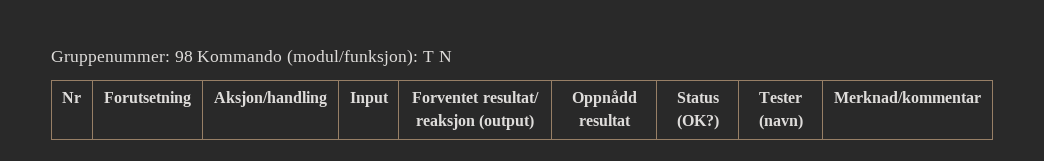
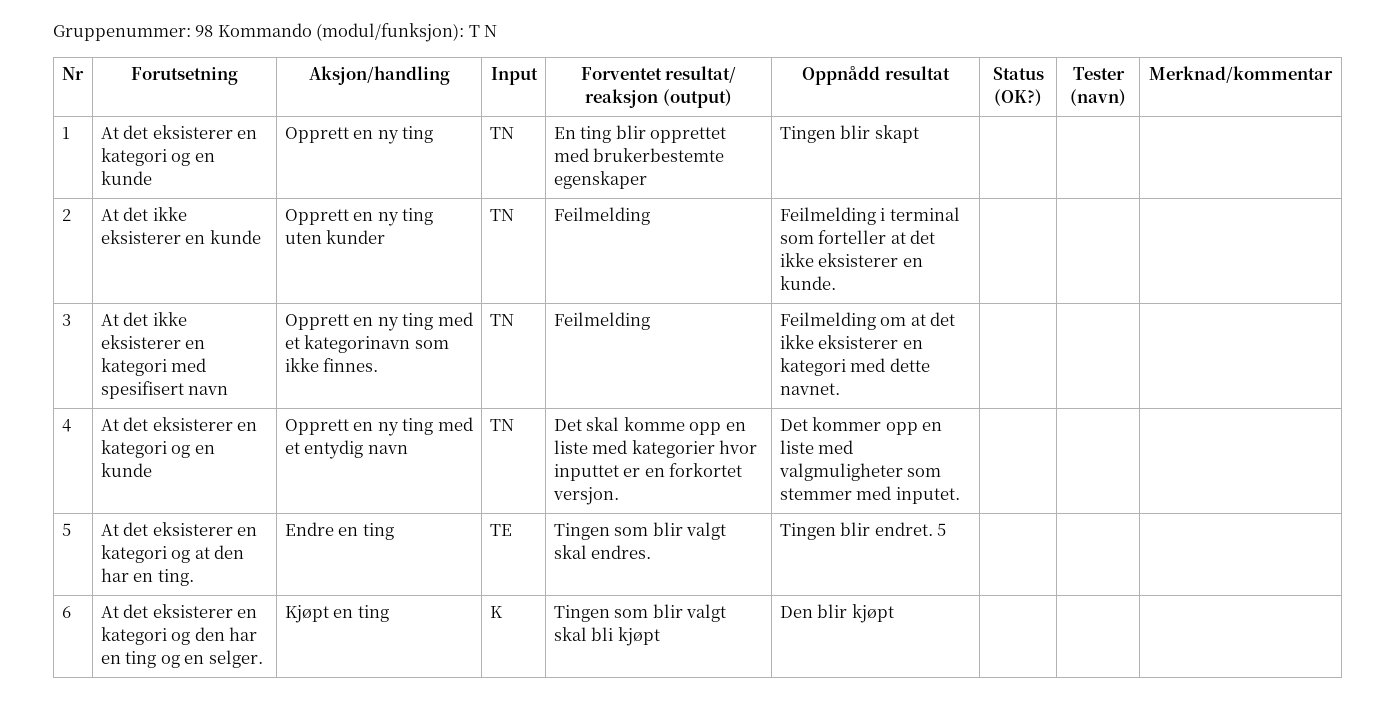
+ 1 | At det eksisterer en kategori og en kunde | Opprett en ny ting | TN | En ting blir opprettet med brukerbestemte egenskaper | Tingen blir skapt | | |
+ 2 | At det ikke eksisterer en kunde | Opprett en ny ting uten kunder | TN | Feilmelding | Feilmelding i terminal som forteller at det ikke eksisterer en kunde. | | |
+ 3 | At det ikke eksisterer en kategori med spesifisert navn | Opprett en ny ting med et kategorinavn som ikke finnes. | TN | Feilmelding | Feilmelding om at det ikke eksisterer en kategori med dette navnet. | | |
+ 4 | At det eksisterer en kategori og en kunde | Opprett en ny ting med et entydig navn | TN | Det skal komme opp en liste med kategorier hvor inputtet er en forkortet versjon. | Det kommer opp en liste med valgmuligheter som stemmer med inputet. | | |
+ 5 | At det eksisterer en kategori og at den har en ting. | Endre en ting | TE | Tingen som blir valgt skal endres. | Tingen blir endret. 5 | | |
+ 6 | At det eksisterer en kategori og den har en ting og en selger. | Kjøpt en ting | K | Tingen som blir valgt skal bli kjøpt | Den blir kjøpt | | |

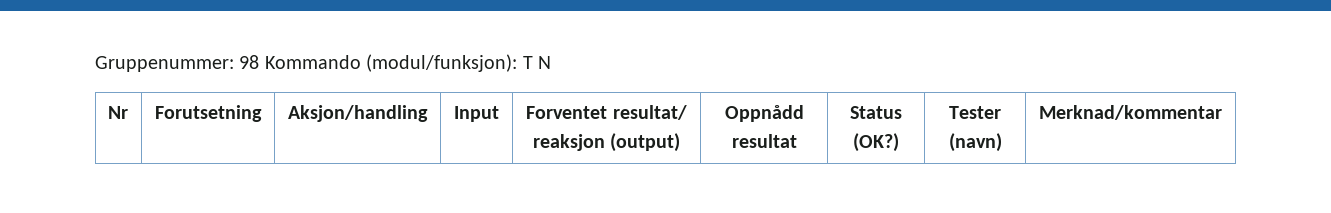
- 1 | At det eksisterer en kategori og en kunde | Opprett en ny ting | TN | En ting blir opprettet med brukerbestemte egenskaper | Tingen blir skapt | | |
- 2 | At det ikke eksisterer en kunde | Opprett en ny ting uten kunder | TN | Feilmelding | Feilmelding i terminal som forteller at det ikke eksisterer en kunde. | | |
- 3 | At det ikke eksisterer en kategori med spesifisert navn | Opprett en ny ting med et kategorinavn som ikke finnes. | TN | Feilmelding | Feilmelding om at det ikke eksisterer en kategori med dette navnet. | | |
- 4 | At det eksisterer en kategori og en kunde | Opprett en ny ting med et entydig navn | TN | Det skal komme opp en liste med kategorier hvor inputtet er en forkortet versjon. | Det kommer opp en liste med valgmuligheter som stemmer med inputet. | | |
- 5 | At det eksisterer en kategori og at den har en ting. | Endre en ting | TE | Tingen som blir valgt skal endres. | Tingen blir endret. 5 | | |
- 6 | At det eksisterer en kategori og den har en ting og en selger. | Kjøpt en ting | K | Tingen som blir valgt skal bli kjøpt | Den blir kjøpt | | |

